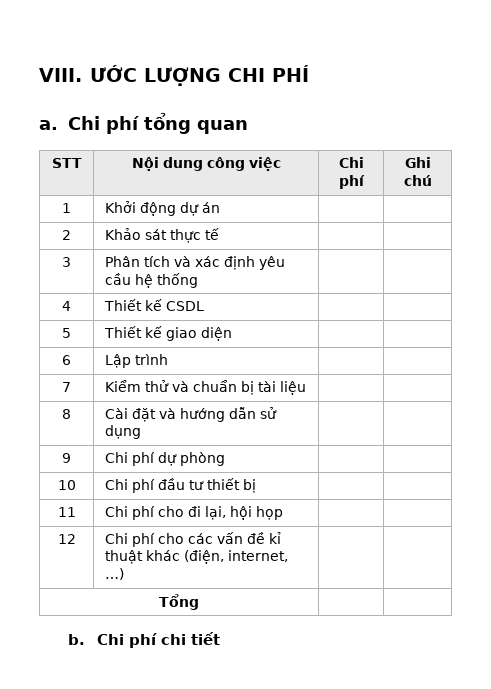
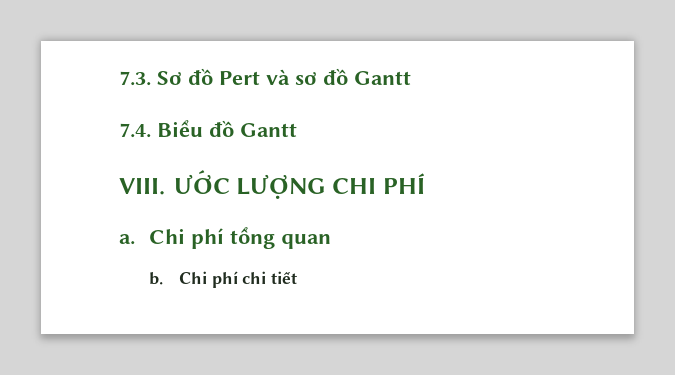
+ 7.3. Sơ đồ Pert và sơ đồ Gantt
+ 7.4. Biểu đồ Gantt
- STT | Nội dung công việc | Chi phí | Ghi chú
- 1 | Khởi động dự án | |
- 2 | Khảo sát thực tế | |
- 3 | Phân tích và xác định yêu cầu hệ thống | |
- 4 | Thiết kế CSDL | |
- 5 | Thiết kế giao diện | |
- 6 | Lập trình | |
- 7 | Kiểm thử và chuẩn bị tài liệu | |
- 8 | Cài đặt và hướng dẫn sử dụng | |
- 9 | Chi phí dự phòng | |
- 10 | Chi phí đầu tư thiết bị | |
- 11 | Chi phí cho đi lại, hội họp | |
- 12 | Chi phí cho các vấn đề kỉ thuật khác (điện, internet, …) | |
- Tổng | |

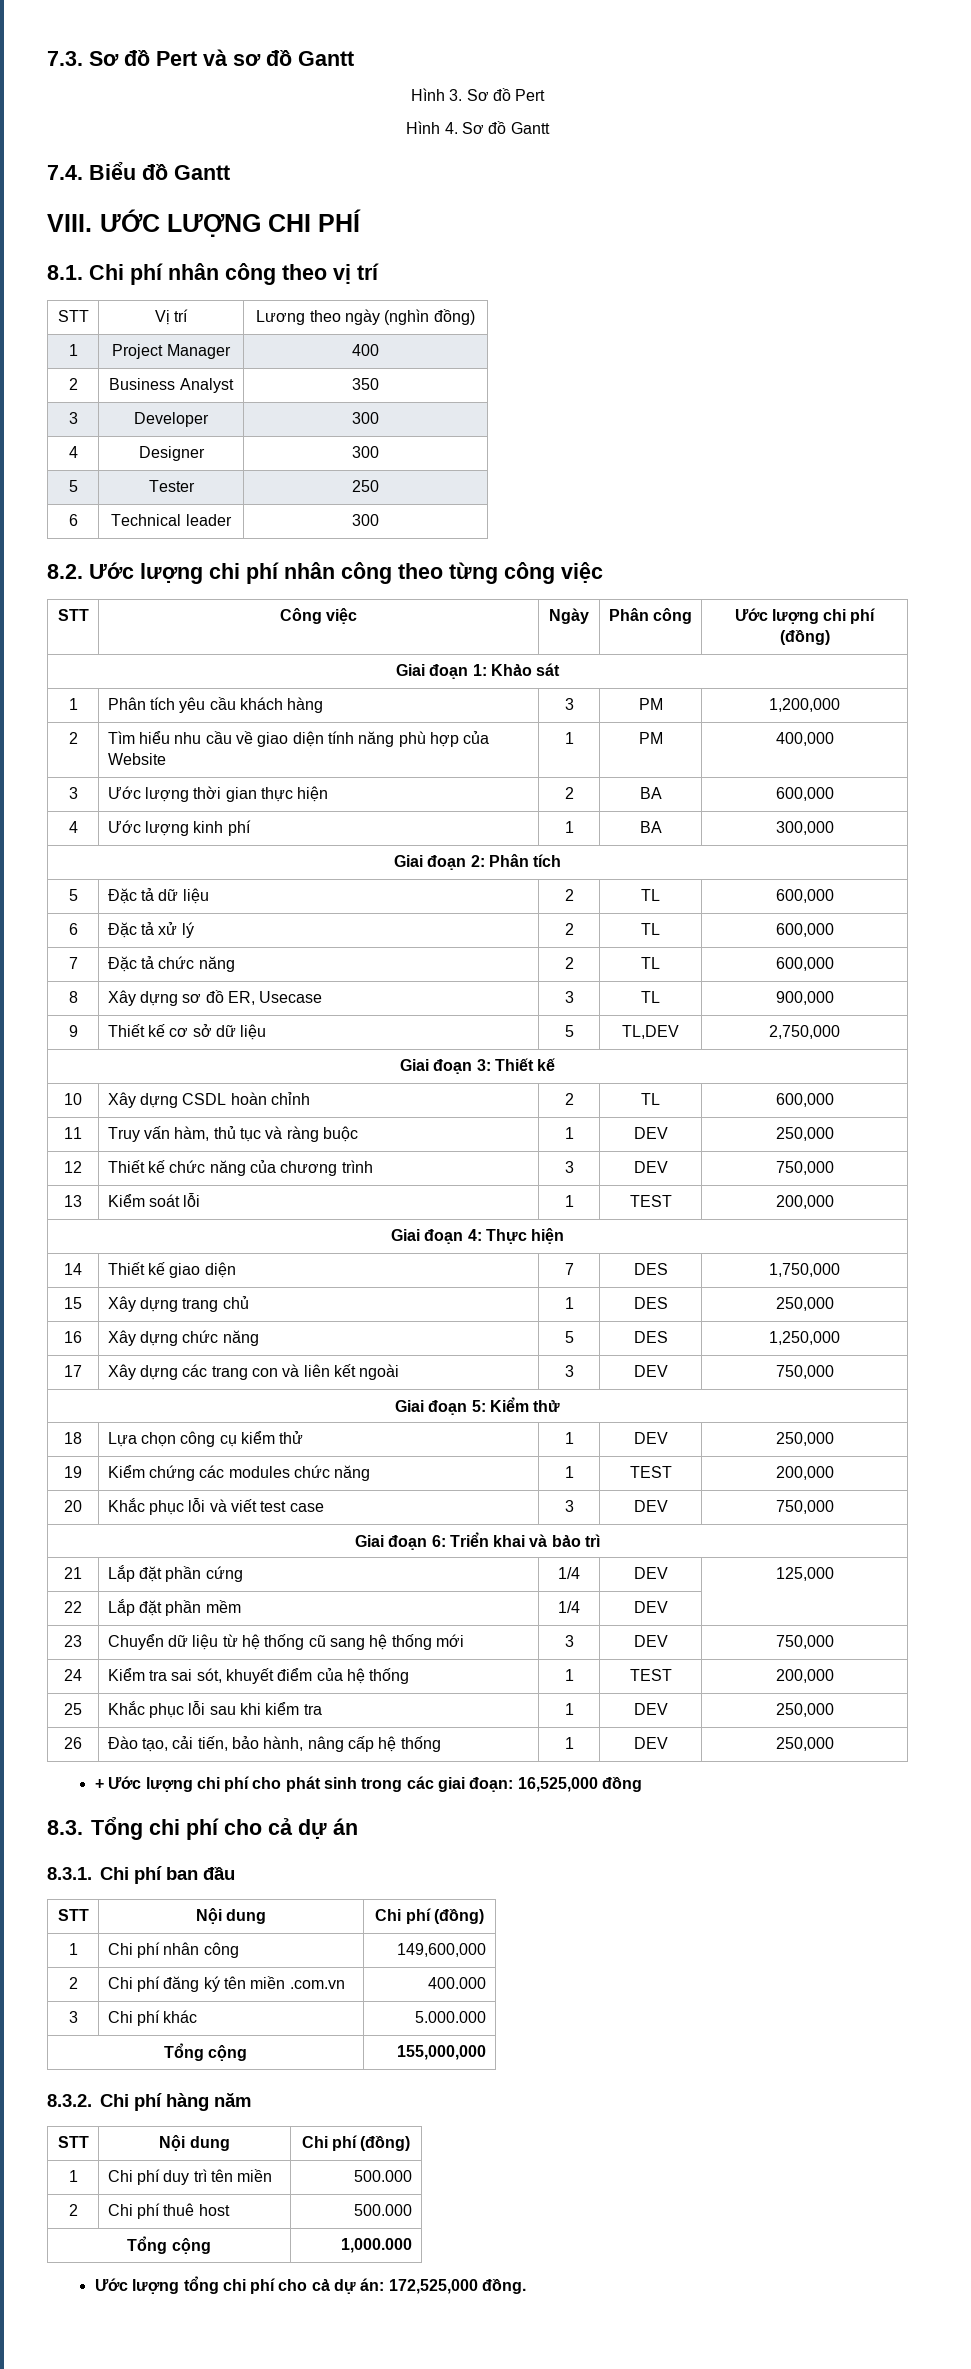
+ Hình 3. Sơ đồ Pert
+ Hình 4. Sơ đồ Gantt
- a. Chi phí tổng quan
- b. Chi phí chi tiết
+ 8.1. Chi phí nhân công theo vị trí
+ STT | Vị trí | Lương theo ngày (nghìn đồng)
+ 1 | Project Manager | 400
+ 2 | Business Analyst | 350
+ 3 | Developer | 300
+ 4 | Designer | 300
+ 5 | Tester | 250
+ 6 | Technical leader | 300
+ 8.2. Ước lượng chi phí nhân công theo từng công việc
+ STT | Công việc | Ngày | Phân công | Ước lượng chi phí (đồng)
+ Giai đoạn 1: Khảo sát
+ 1 | Phân tích yêu cầu khách hàng | 3 | PM | 1,200,000
+ 2 | Tìm hiểu nhu cầu về giao diện tính năng phù hợp của Website | 1 | PM | 400,000
+ 3 | Ước lượng thời gian thực hiện | 2 | BA | 600,000
+ 4 | Ước lượng kinh phí | 1 | BA | 300,000
+ Giai đoạn 2: Phân tích
+ 5 | Đặc tả dữ liệu | 2 | TL | 600,000
+ 6 | Đặc tả xử lý | 2 | TL | 600,000
+ 7 | Đặc tả chức năng | 2 | TL | 600,000
+ 8 | Xây dựng sơ đồ ER, Usecase | 3 | TL | 900,000
+ 9 | Thiết kế cơ sở dữ liệu | 5 | TL,DEV | 2,750,000
+ Giai đoạn 3: Thiết kế
+ 10 | Xây dựng CSDL hoàn chỉnh | 2 | TL | 600,000
+ 11 | Truy vấn hàm, thủ tục và ràng buộc | 1 | DEV | 250,000
+ 12 | Thiết kế chức năng của chương trình | 3 | DEV | 750,000
+ 13 | Kiểm soát lỗi | 1 | TEST | 200,000
+ Giai đoạn 4: Thực hiện
+ 14 | Thiết kế giao diện | 7 | DES | 1,750,000
+ 15 | Xây dựng trang chủ | 1 | DES | 250,000
+ 16 | Xây dựng chức năng | 5 | DES | 1,250,000
+ 17 | Xây dựng các trang con và liên kết ngoài | 3 | DEV | 750,000
+ Giai đoạn 5: Kiểm thử
+ 18 | Lựa chọn công cụ kiểm thử | 1 | DEV | 250,000
+ 19 | Kiểm chứng các modules chức năng | 1 | TEST | 200,000
+ 20 | Khắc phục lỗi và viết test case | 3 | DEV | 750,000
+ Giai đoạn 6: Triển khai và bảo trì
+ 21 | Lắp đặt phần cứng | 1/4 | DEV | 125,000
+ 22 | Lắp đặt phần mềm | 1/4 | DEV |
+ 23 | Chuyển dữ liệu từ hệ thống cũ sang hệ thống mới | 3 | DEV | 750,000
+ 24 | Kiểm tra sai sót, khuyết điểm của hệ thống | 1 | TEST | 200,000
+ 25 | Khắc phục lỗi sau khi kiểm tra | 1 | DEV | 250,000
+ 26 | Đào tạo, cải tiến, bảo hành, nâng cấp hệ thống | 1 | DEV | 250,000
+ + Ước lượng chi phí cho phát sinh trong các giai đoạn: 16,525,000 đồng
+ 8.3. Tổng chi phí cho cả dự án
+ 8.3.1. Chi phí ban đầu
+ STT | Nội dung | Chi phí (đồng)
+ 1 | Chi phí nhân công | 149,600,000
+ 2 | Chi phí đăng ký tên miền .com.vn | 400.000
+ 3 | Chi phí khác | 5.000.000
+ Tổng cộng | 155,000,000
+ 8.3.2. Chi phí hàng năm
+ STT | Nội dung | Chi phí (đồng)
+ 1 | Chi phí duy trì tên miền | 500.000
+ 2 | Chi phí thuê host | 500.000
+ Tổng cộng | 1,000.000
+ Ước lượng tổng chi phí cho cả dự án: 172,525,000 đồng.

